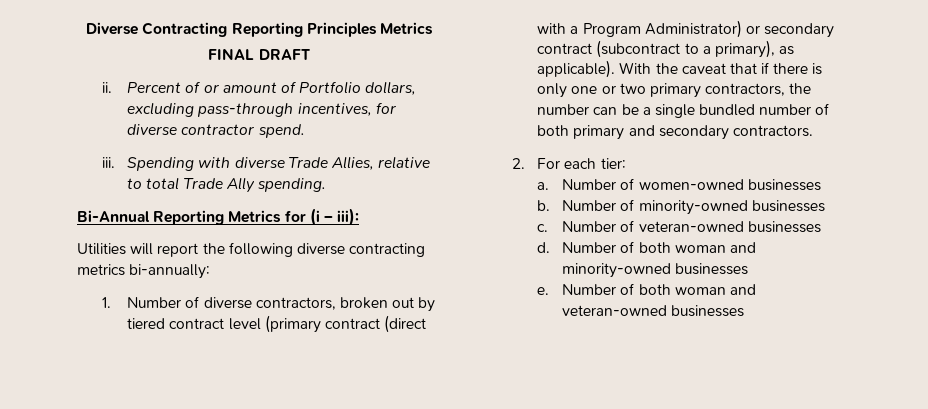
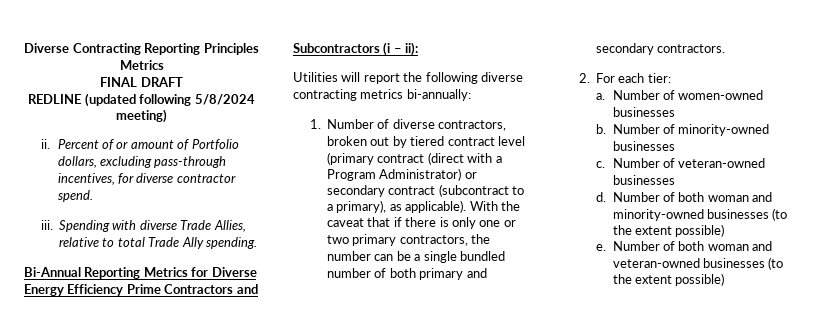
+ REDLINE (updated following 5/8/2024 meeting)
- Bi-Annual Reporting Metrics for (i – iii):
+ Bi-Annual Reporting Metrics for Diverse Energy Efficiency Prime Contractors and Subcontractors (i – ii):
- Number of both woman and minority-owned businesses
+ Number of both woman and minority-owned businesses (to the extent possible)
- Number of both woman and veteran-owned businesses
+ Number of both woman and veteran-owned businesses (to the extent possible)

